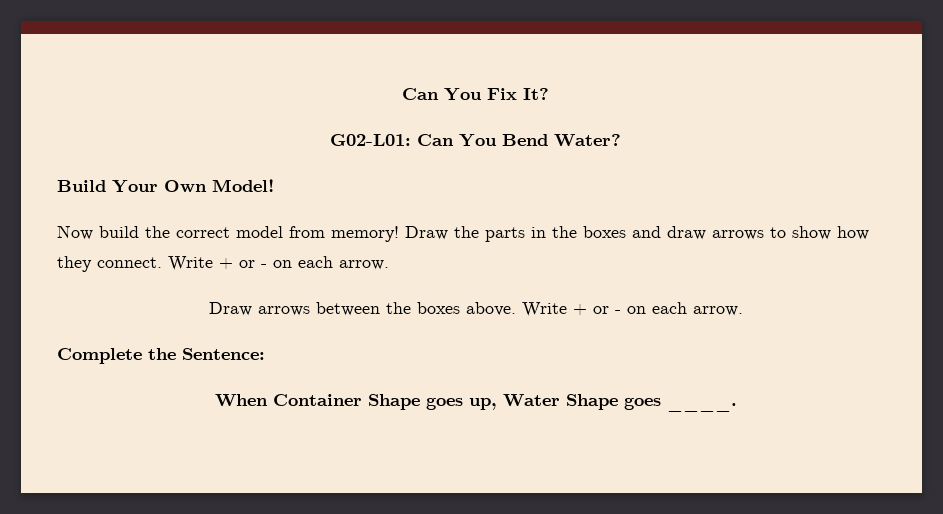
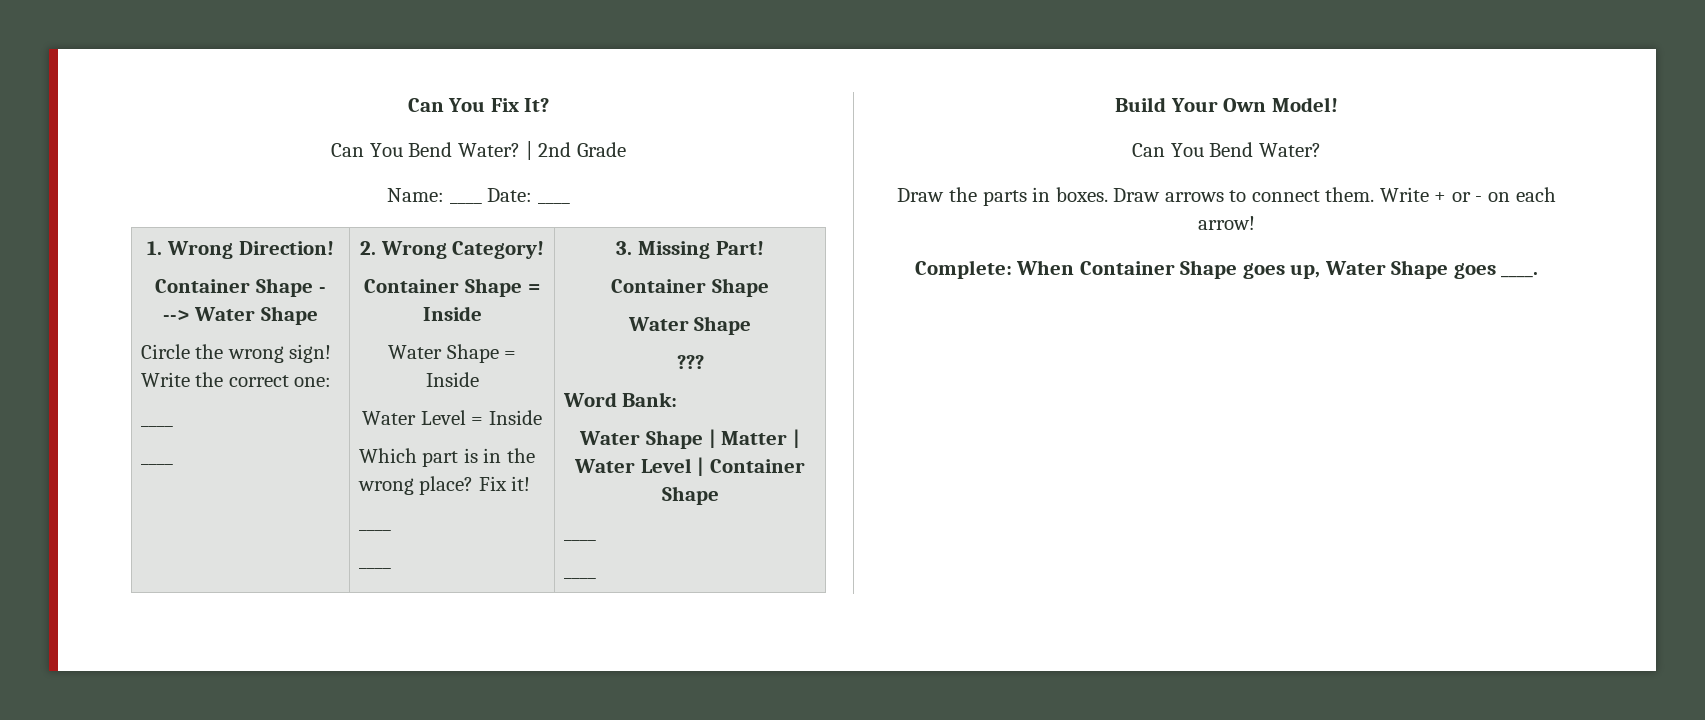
- G02-L01: Can You Bend Water?
+ Can You Bend Water? | 2nd Grade
+ Name: ____ Date: ____
+ 1. Wrong Direction!
+ Container Shape - --> Water Shape
+ Circle the wrong sign! Write the correct one:
+ ____
+ ____ | 2. Wrong Category!
+ Container Shape = Inside
+ Water Shape = Inside
+ Water Level = Inside
+ Which part is in the wrong place? Fix it!
+ ____
+ ____ | 3. Missing Part!
+ Container Shape
+ Water Shape
+ ???
+ Word Bank:
+ Water Shape | Matter | Water Level | Container Shape
+ ____
+ ____
  Build Your Own Model!
- Now build the correct model from memory! Draw the parts in the boxes and draw arrows to show how they connect. Write + or - on each arrow.
- Draw arrows between the boxes above. Write + or - on each arrow.
- Complete the Sentence:
- When Container Shape goes up, Water Shape goes ____.
+ Can You Bend Water?
+ Draw the parts in boxes. Draw arrows to connect them. Write + or - on each arrow!
+ Complete: When Container Shape goes up, Water Shape goes ____.

